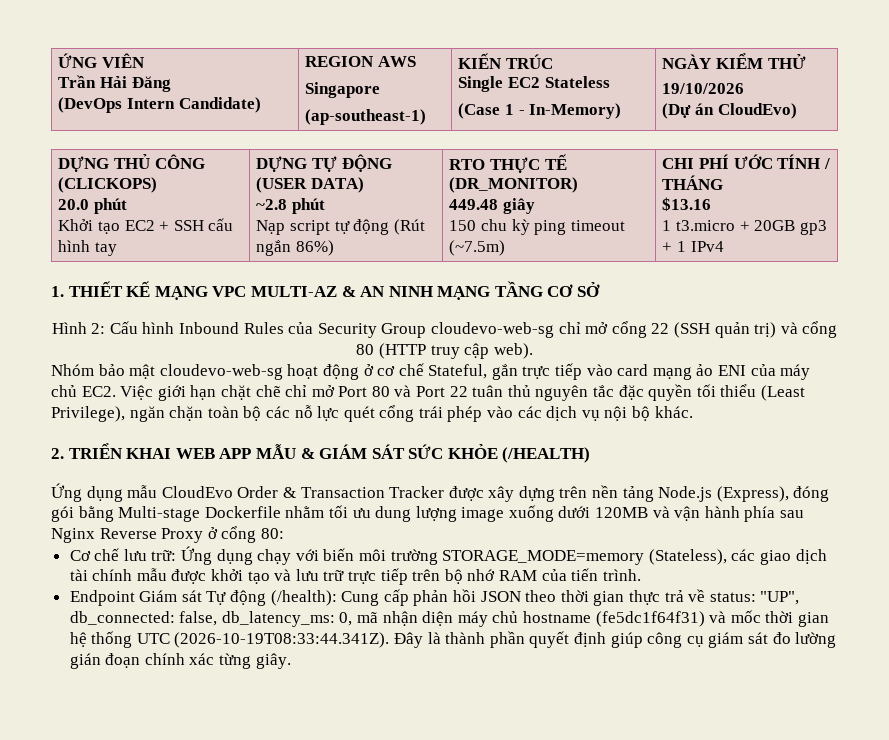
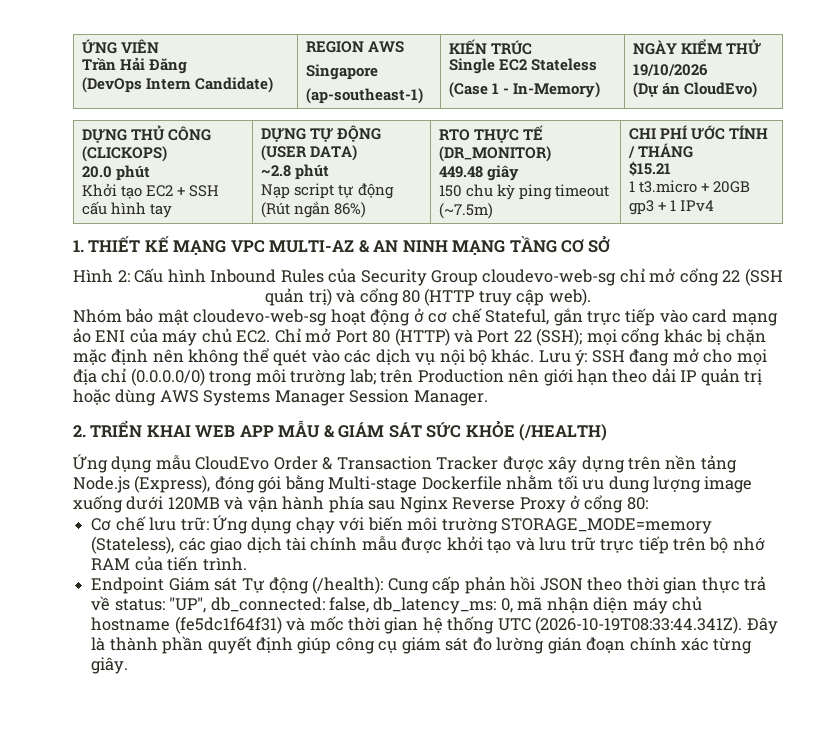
- $13.16
+ $15.21
- Nhóm bảo mật cloudevo-web-sg hoạt động ở cơ chế Stateful, gắn trực tiếp vào card mạng ảo ENI của máy chủ EC2. Việc giới hạn chặt chẽ chỉ mở Port 80 và Port 22 tuân thủ nguyên tắc đặc quyền tối thiểu (Least Privilege), ngăn chặn toàn bộ các nỗ lực quét cổng trái phép vào các dịch vụ nội bộ khác.
+ Nhóm bảo mật cloudevo-web-sg hoạt động ở cơ chế Stateful, gắn trực tiếp vào card mạng ảo ENI của máy chủ EC2. Chỉ mở Port 80 (HTTP) và Port 22 (SSH); mọi cổng khác bị chặn mặc định nên không thể quét vào các dịch vụ nội bộ khác. Lưu ý: SSH đang mở cho mọi địa chỉ (0.0.0.0/0) trong môi trường lab; trên Production nên giới hạn theo dải IP quản trị hoặc dùng AWS Systems Manager Session Manager.

